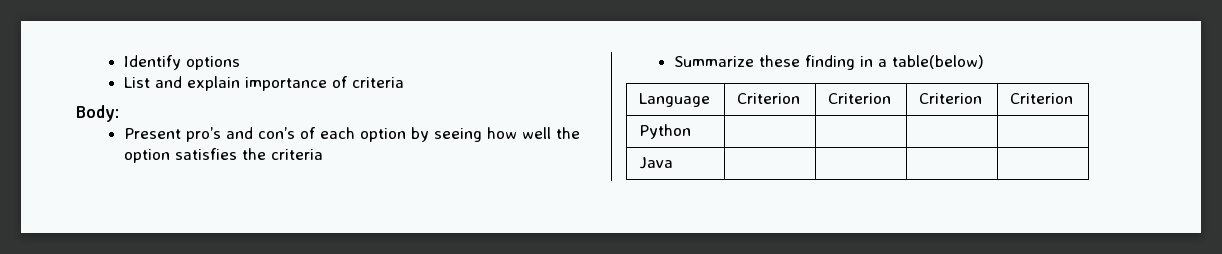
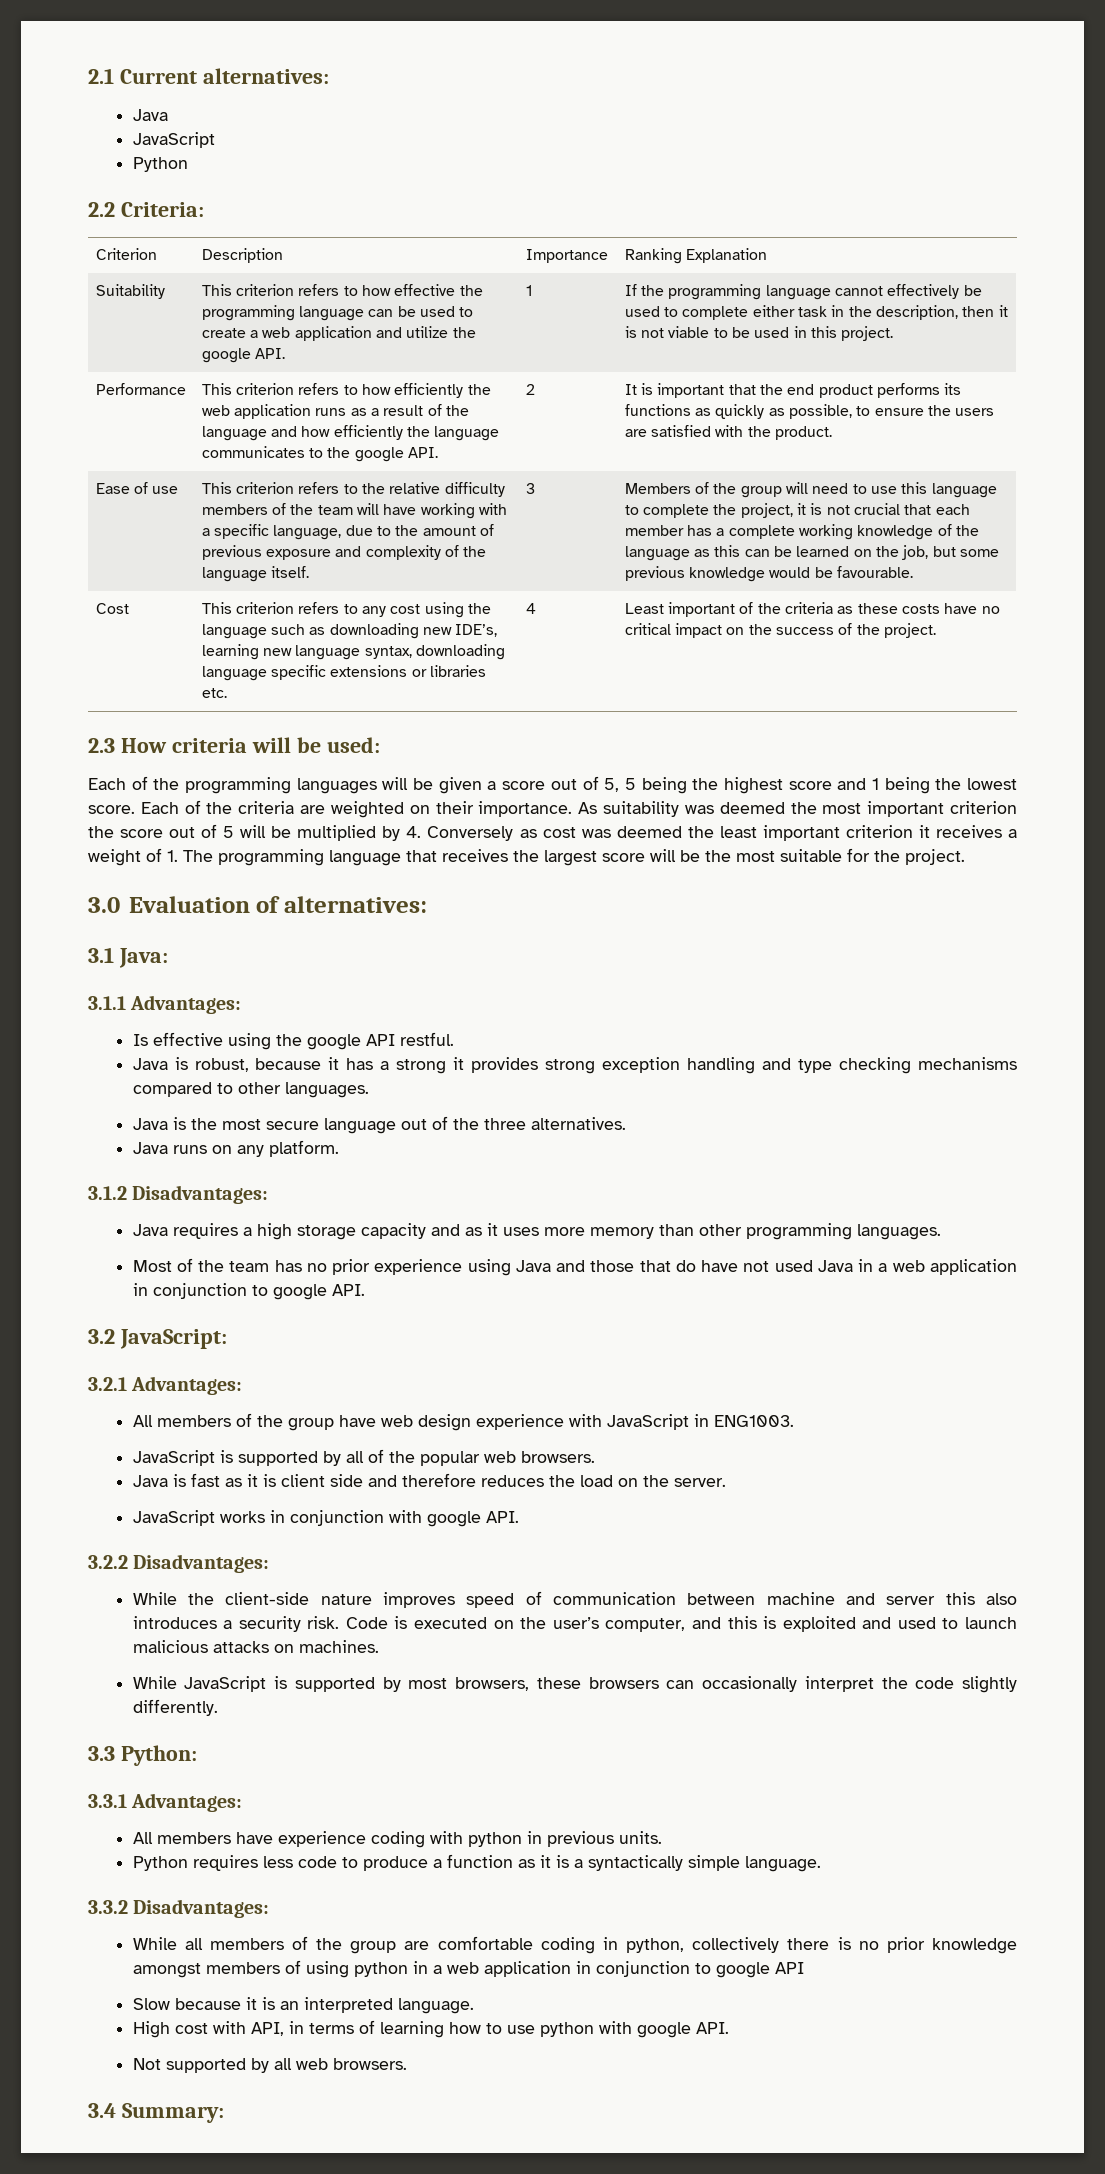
- Identify options
- List and explain importance of criteria
- Body:
- Present pro’s and con’s of each option by seeing how well the option satisfies the criteria
- Summarize these finding in a table(below)
- Language | Criterion | Criterion | Criterion | Criterion
- Python | | | |
- Java | | | |
+ 2.1 Current alternatives:
+ Java
+ JavaScript
+ Python
+ 2.2 Criteria:
+ Criterion | Description | Importance | Ranking Explanation
+ Suitability | This criterion refers to how effective the programming language can be used to create a web application and utilize the google API. | 1 | If the programming language cannot effectively be used to complete either task in the description, then it is not viable to be used in this project.
+ Performance | This criterion refers to how efficiently the web application runs as a result of the language and how efficiently the language communicates to the google API. | 2 | It is important that the end product performs its functions as quickly as possible, to ensure the users are satisfied with the product.
+ Ease of use | This criterion refers to the relative difficulty members of the team will have working with a specific language, due to the amount of previous exposure and complexity of the language itself. | 3 | Members of the group will need to use this language to complete the project, it is not crucial that each member has a complete working knowledge of the language as this can be learned on the job, but some previous knowledge would be favourable.
+ Cost | This criterion refers to any cost using the language such as downloading new IDE’s, learning new language syntax, downloading language specific extensions or libraries etc. | 4 | Least important of the criteria as these costs have no critical impact on the success of the project.
+ 2.3 How criteria will be used:
+ Each of the programming languages will be given a score out of 5, 5 being the highest score and 1 being the lowest score. Each of the criteria are weighted on their importance. As suitability was deemed the most important criterion the score out of 5 will be multiplied by 4. Conversely as cost was deemed the least important criterion it receives a weight of 1. The programming language that receives the largest score will be the most suitable for the project.
+ 3.0 Evaluation of alternatives:
+ 3.1 Java:
+ 3.1.1 Advantages:
+ Is effective using the google API restful.
+ Java is robust, because it has a strong it provides strong exception handling and type checking mechanisms compared to other languages.
+ Java is the most secure language out of the three alternatives.
+ Java runs on any platform.
+ 3.1.2 Disadvantages:
+ Java requires a high storage capacity and as it uses more memory than other programming languages.
+ Most of the team has no prior experience using Java and those that do have not used Java in a web application in conjunction to google API.
+ 3.2 JavaScript:
+ 3.2.1 Advantages:
+ All members of the group have web design experience with JavaScript in ENG1003.
+ JavaScript is supported by all of the popular web browsers.
+ Java is fast as it is client side and therefore reduces the load on the server.
+ JavaScript works in conjunction with google API.
+ 3.2.2 Disadvantages:
+ While the client-side nature improves speed of communication between machine and server this also introduces a security risk. Code is executed on the user’s computer, and this is exploited and used to launch malicious attacks on machines.
+ While JavaScript is supported by most browsers, these browsers can occasionally interpret the code slightly differently.
+ 3.3 Python:
+ 3.3.1 Advantages:
+ All members have experience coding with python in previous units.
+ Python requires less code to produce a function as it is a syntactically simple language.
+ 3.3.2 Disadvantages:
+ While all members of the group are comfortable coding in python, collectively there is no prior knowledge amongst members of using python in a web application in conjunction to google API
+ Slow because it is an interpreted language.
+ High cost with API, in terms of learning how to use python with google API.
+ Not supported by all web browsers.
+ 3.4 Summary:

